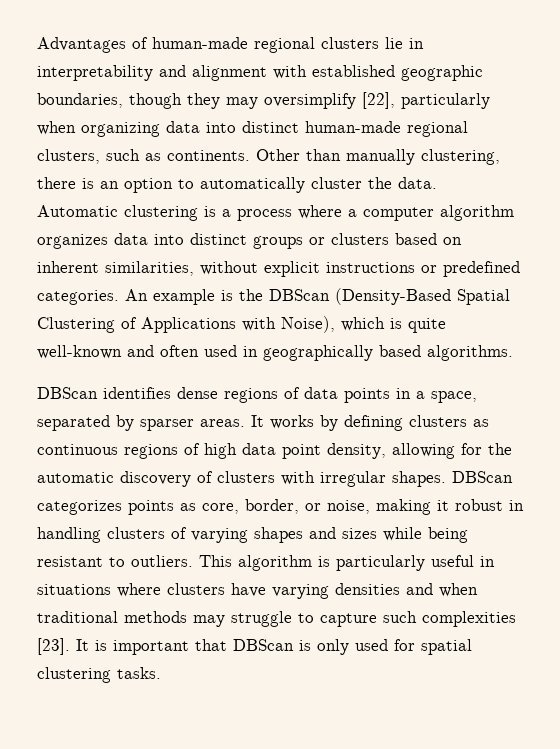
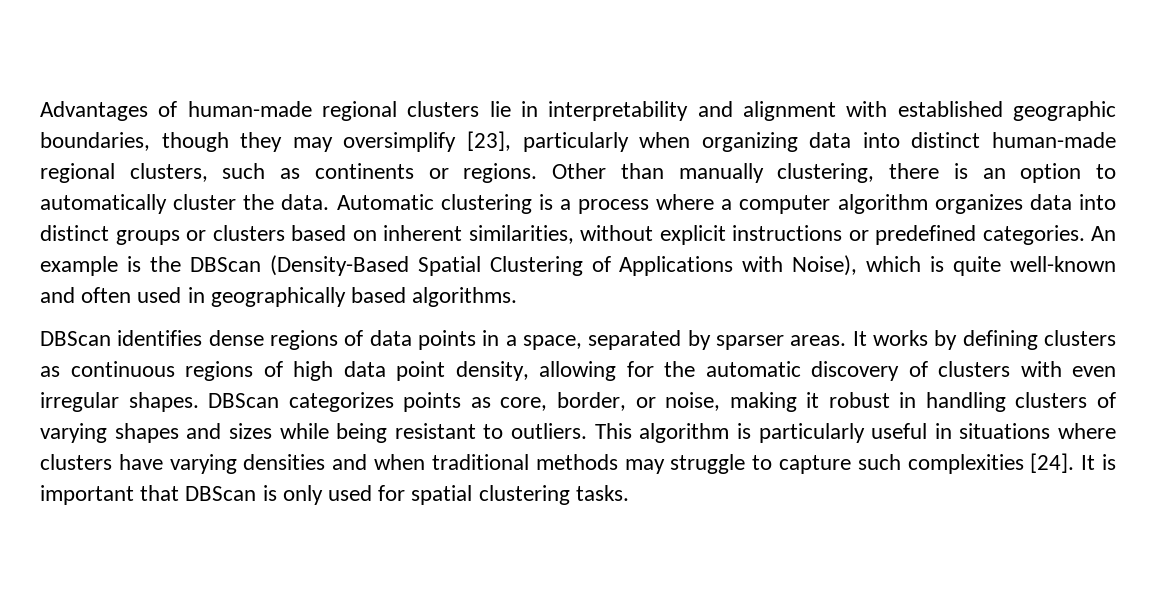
- Advantages of human-made regional clusters lie in interpretability and alignment with established geographic boundaries, though they may oversimplify [22], particularly when organizing data into distinct human-made regional clusters, such as continents.
+ Advantages of human-made regional clusters lie in interpretability and alignment with established geographic boundaries, though they may oversimplify [23], particularly when organizing data into distinct human-made regional clusters, such as continents or regions.
- It works by defining clusters as continuous regions of high data point density, allowing for the automatic discovery of clusters with irregular shapes.
+ It works by defining clusters as continuous regions of high data point density, allowing for the automatic discovery of clusters with even irregular shapes.
- This algorithm is particularly useful in situations where clusters have varying densities and when traditional methods may struggle to capture such complexities [23].
+ This algorithm is particularly useful in situations where clusters have varying densities and when traditional methods may struggle to capture such complexities [24].

